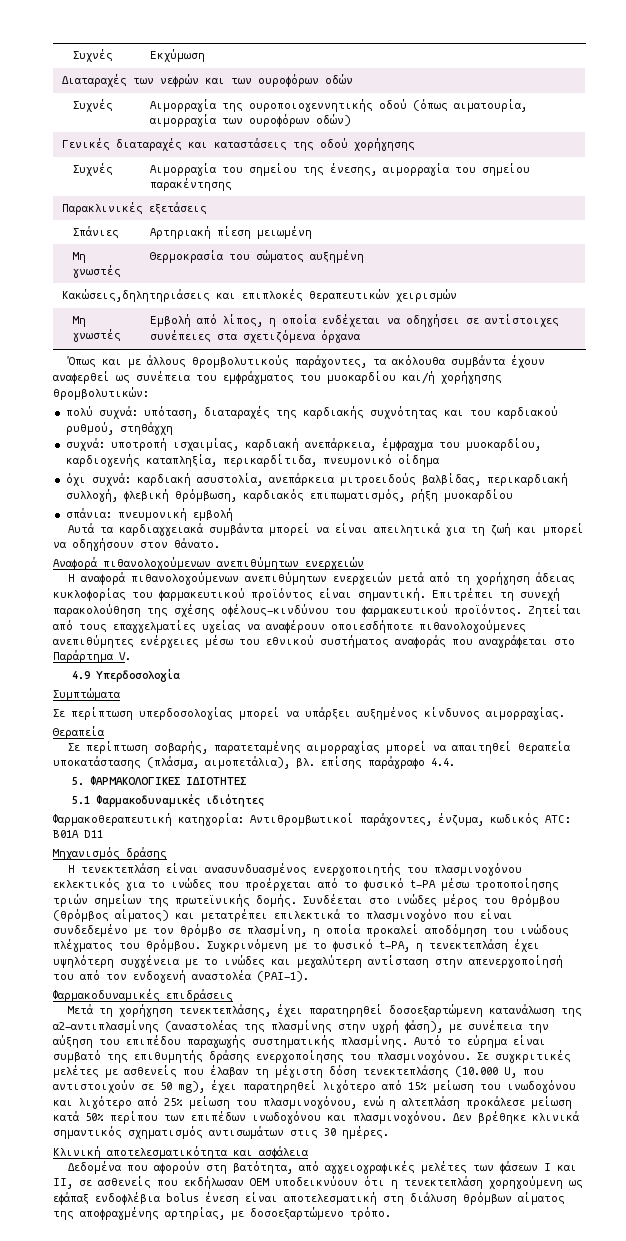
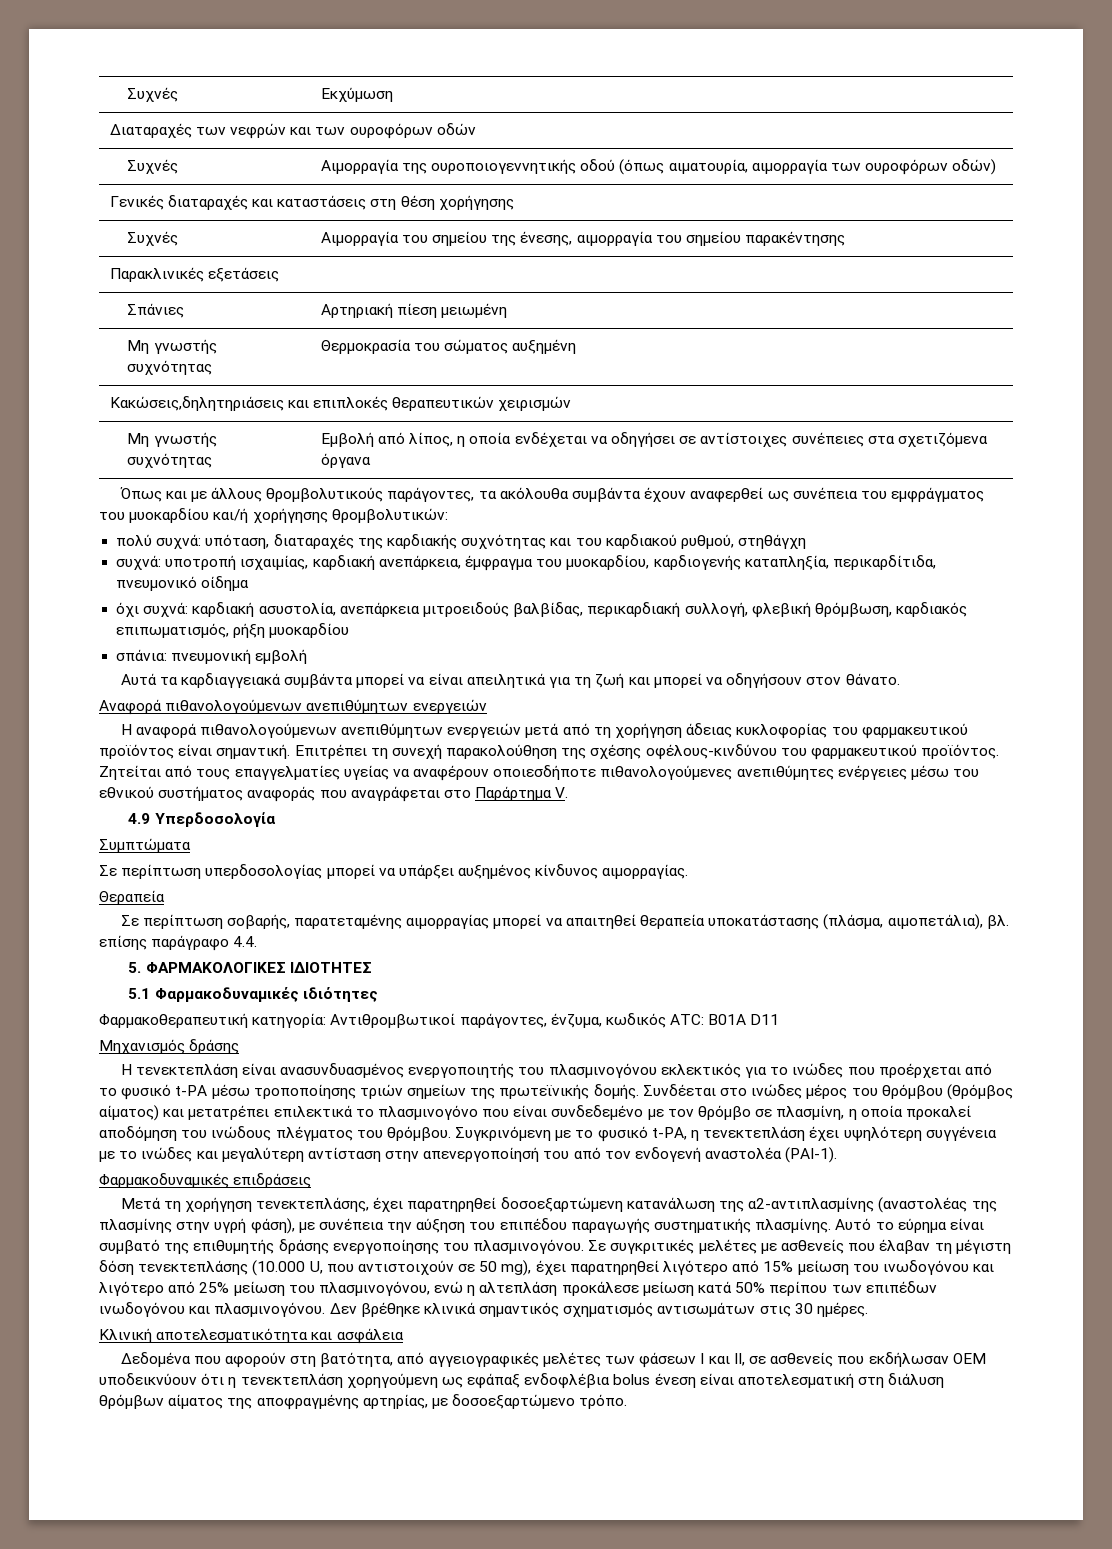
- Γενικές διαταραχές και καταστάσεις της οδού χορήγησης
+ Γενικές διαταραχές και καταστάσεις στη θέση χορήγησης
- Μη γνωστές | Θερμοκρασία του σώματος αυξημένη
+ Μη γνωστής συχνότητας | Θερμοκρασία του σώματος αυξημένη
- Μη γνωστές | Εμβολή από λίπος, η οποία ενδέχεται να οδηγήσει σε αντίστοιχες συνέπειες στα σχετιζόμενα όργανα
+ Μη γνωστής συχνότητας | Εμβολή από λίπος, η οποία ενδέχεται να οδηγήσει σε αντίστοιχες συνέπειες στα σχετιζόμενα όργανα

